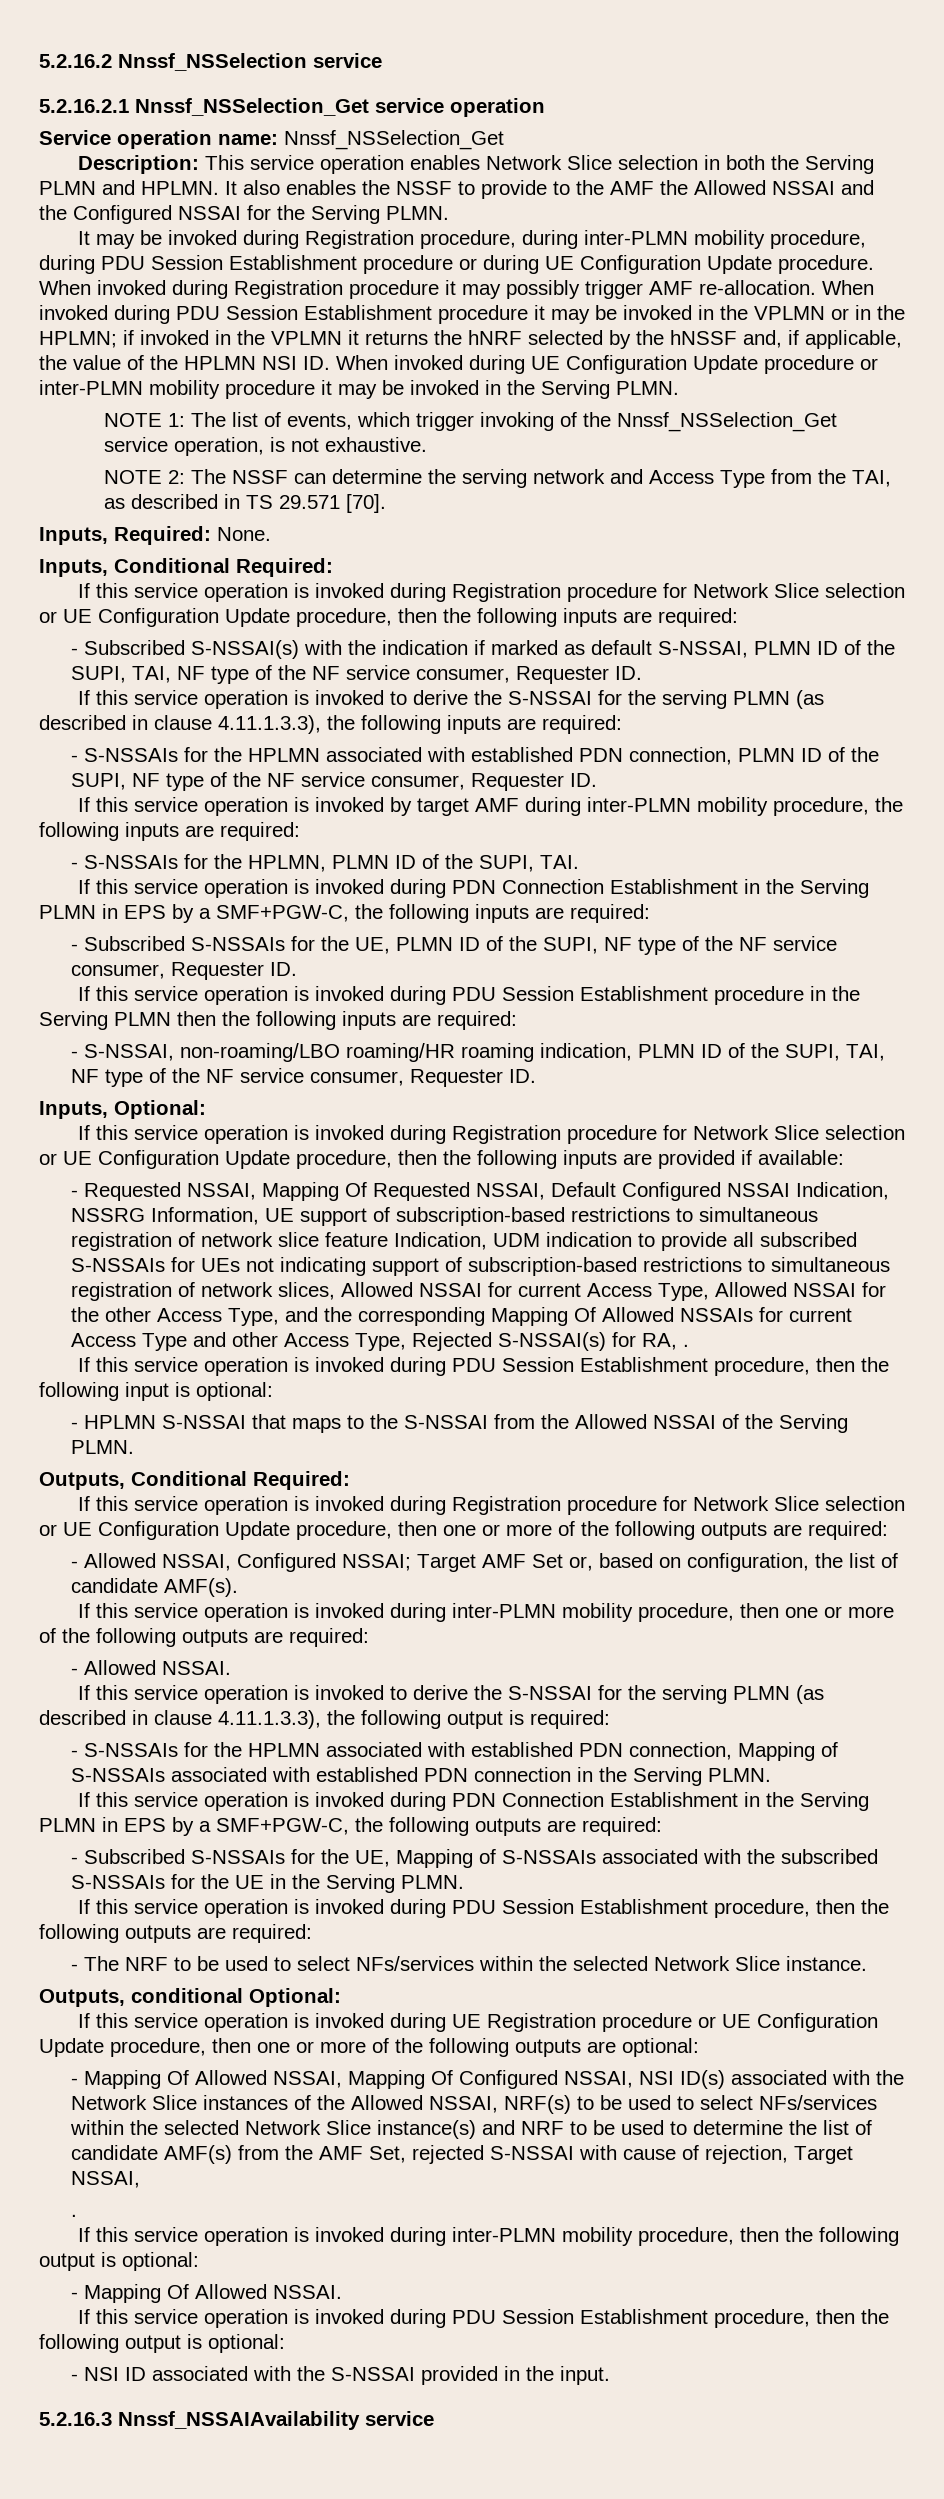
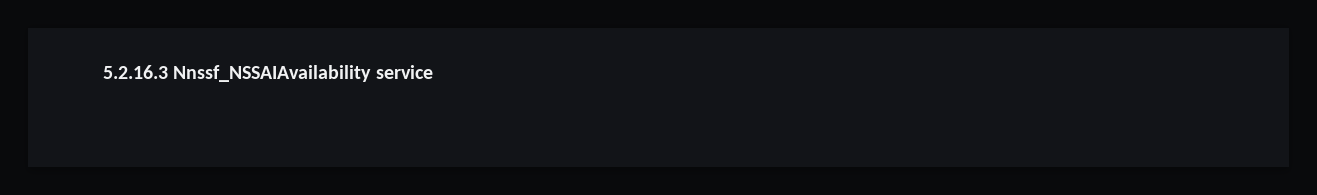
- 5.2.16.2 Nnssf_NSSelection service
- 5.2.16.2.1 Nnssf_NSSelection_Get service operation
- Service operation name: Nnssf_NSSelection_Get
- Description: This service operation enables Network Slice selection in both the Serving PLMN and HPLMN. It also enables the NSSF to provide to the AMF the Allowed NSSAI and the Configured NSSAI for the Serving PLMN.
- It may be invoked during Registration procedure, during inter-PLMN mobility procedure, during PDU Session Establishment procedure or during UE Configuration Update procedure. When invoked during Registration procedure it may possibly trigger AMF re-allocation. When invoked during PDU Session Establishment procedure it may be invoked in the VPLMN or in the HPLMN; if invoked in the VPLMN it returns the hNRF selected by the hNSSF and, if applicable, the value of the HPLMN NSI ID. When invoked during UE Configuration Update procedure or inter-PLMN mobility procedure it may be invoked in the Serving PLMN.
- NOTE 1: The list of events, which trigger invoking of the Nnssf_NSSelection_Get service operation, is not exhaustive.
- NOTE 2: The NSSF can determine the serving network and Access Type from the TAI, as described in TS 29.571 [70].
- Inputs, Required: None.
- Inputs, Conditional Required:
- If this service operation is invoked during Registration procedure for Network Slice selection or UE Configuration Update procedure, then the following inputs are required:
- - Subscribed S-NSSAI(s) with the indication if marked as default S-NSSAI, PLMN ID of the SUPI, TAI, NF type of the NF service consumer, Requester ID.
- If this service operation is invoked to derive the S-NSSAI for the serving PLMN (as described in clause 4.11.1.3.3), the following inputs are required:
- - S-NSSAIs for the HPLMN associated with established PDN connection, PLMN ID of the SUPI, NF type of the NF service consumer, Requester ID.
- If this service operation is invoked by target AMF during inter-PLMN mobility procedure, the following inputs are required:
- - S-NSSAIs for the HPLMN, PLMN ID of the SUPI, TAI.
- If this service operation is invoked during PDN Connection Establishment in the Serving PLMN in EPS by a SMF+PGW-C, the following inputs are required:
- - Subscribed S-NSSAIs for the UE, PLMN ID of the SUPI, NF type of the NF service consumer, Requester ID.
- If this service operation is invoked during PDU Session Establishment procedure in the Serving PLMN then the following inputs are required:
- - S-NSSAI, non-roaming/LBO roaming/HR roaming indication, PLMN ID of the SUPI, TAI, NF type of the NF service consumer, Requester ID.
- Inputs, Optional:
- If this service operation is invoked during Registration procedure for Network Slice selection or UE Configuration Update procedure, then the following inputs are provided if available:
- - Requested NSSAI, Mapping Of Requested NSSAI, Default Configured NSSAI Indication, NSSRG Information, UE support of subscription-based restrictions to simultaneous registration of network slice feature Indication, UDM indication to provide all subscribed S-NSSAIs for UEs not indicating support of subscription-based restrictions to simultaneous registration of network slices, Allowed NSSAI for current Access Type, Allowed NSSAI for the other Access Type, and the corresponding Mapping Of Allowed NSSAIs for current Access Type and other Access Type, Rejected S-NSSAI(s) for RA, .
- If this service operation is invoked during PDU Session Establishment procedure, then the following input is optional:
- - HPLMN S-NSSAI that maps to the S-NSSAI from the Allowed NSSAI of the Serving PLMN.
- Outputs, Conditional Required:
- If this service operation is invoked during Registration procedure for Network Slice selection or UE Configuration Update procedure, then one or more of the following outputs are required:
- - Allowed NSSAI, Configured NSSAI; Target AMF Set or, based on configuration, the list of candidate AMF(s).
- If this service operation is invoked during inter-PLMN mobility procedure, then one or more of the following outputs are required:
- - Allowed NSSAI.
- If this service operation is invoked to derive the S-NSSAI for the serving PLMN (as described in clause 4.11.1.3.3), the following output is required:
- - S-NSSAIs for the HPLMN associated with established PDN connection, Mapping of S-NSSAIs associated with established PDN connection in the Serving PLMN.
- If this service operation is invoked during PDN Connection Establishment in the Serving PLMN in EPS by a SMF+PGW-C, the following outputs are required:
- - Subscribed S-NSSAIs for the UE, Mapping of S-NSSAIs associated with the subscribed S-NSSAIs for the UE in the Serving PLMN.
- If this service operation is invoked during PDU Session Establishment procedure, then the following outputs are required:
- - The NRF to be used to select NFs/services within the selected Network Slice instance.
- Outputs, conditional Optional:
- If this service operation is invoked during UE Registration procedure or UE Configuration Update procedure, then one or more of the following outputs are optional:
- - Mapping Of Allowed NSSAI, Mapping Of Configured NSSAI, NSI ID(s) associated with the Network Slice instances of the Allowed NSSAI, NRF(s) to be used to select NFs/services within the selected Network Slice instance(s) and NRF to be used to determine the list of candidate AMF(s) from the AMF Set, rejected S-NSSAI with cause of rejection, Target NSSAI,
- .
- If this service operation is invoked during inter-PLMN mobility procedure, then the following output is optional:
- - Mapping Of Allowed NSSAI.
- If this service operation is invoked during PDU Session Establishment procedure, then the following output is optional:
- - NSI ID associated with the S-NSSAI provided in the input.

